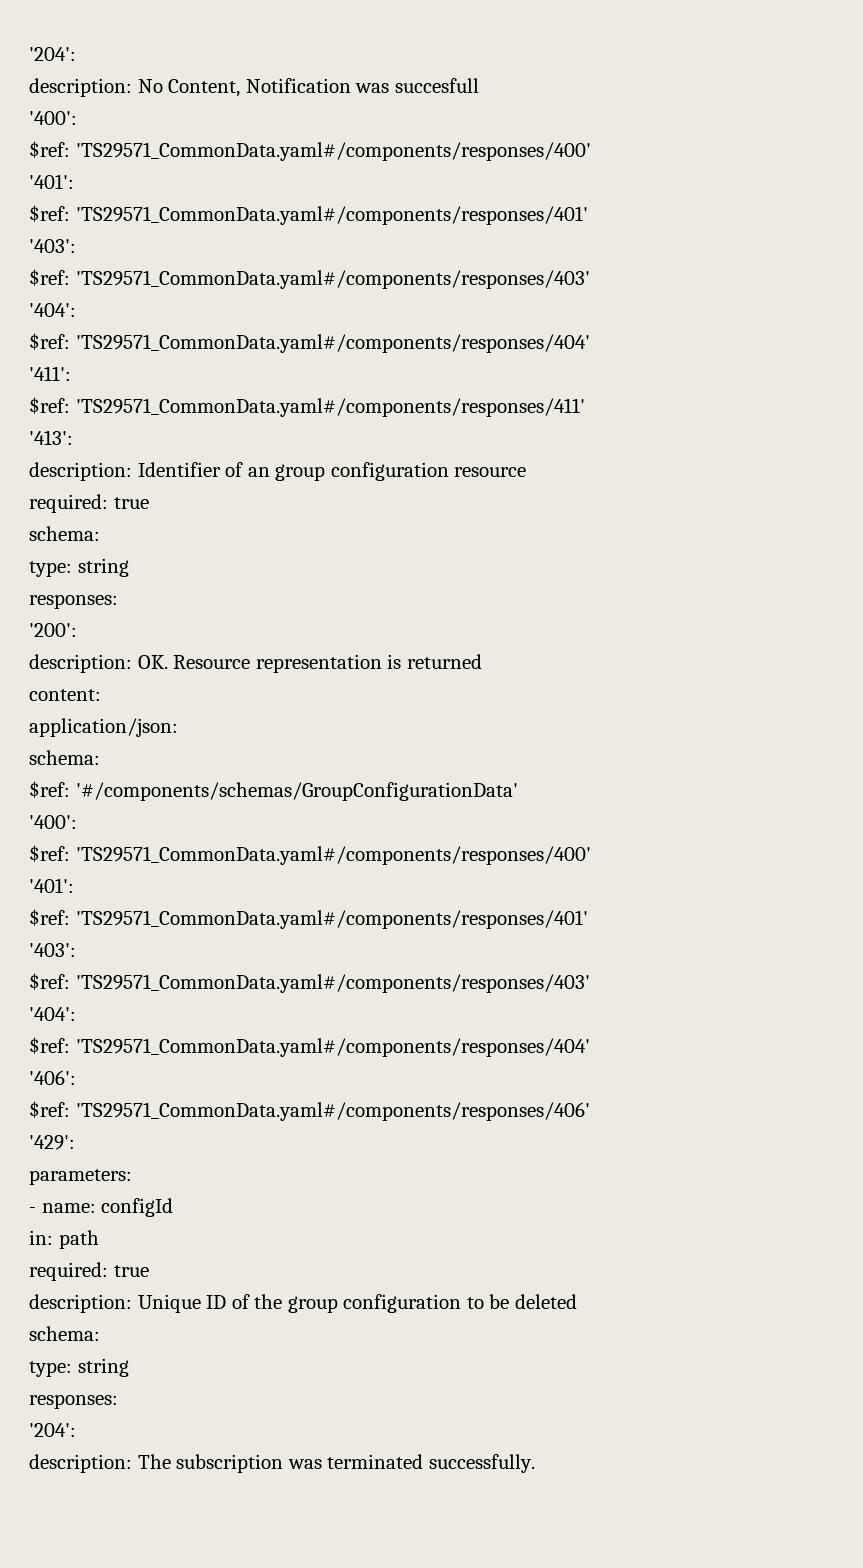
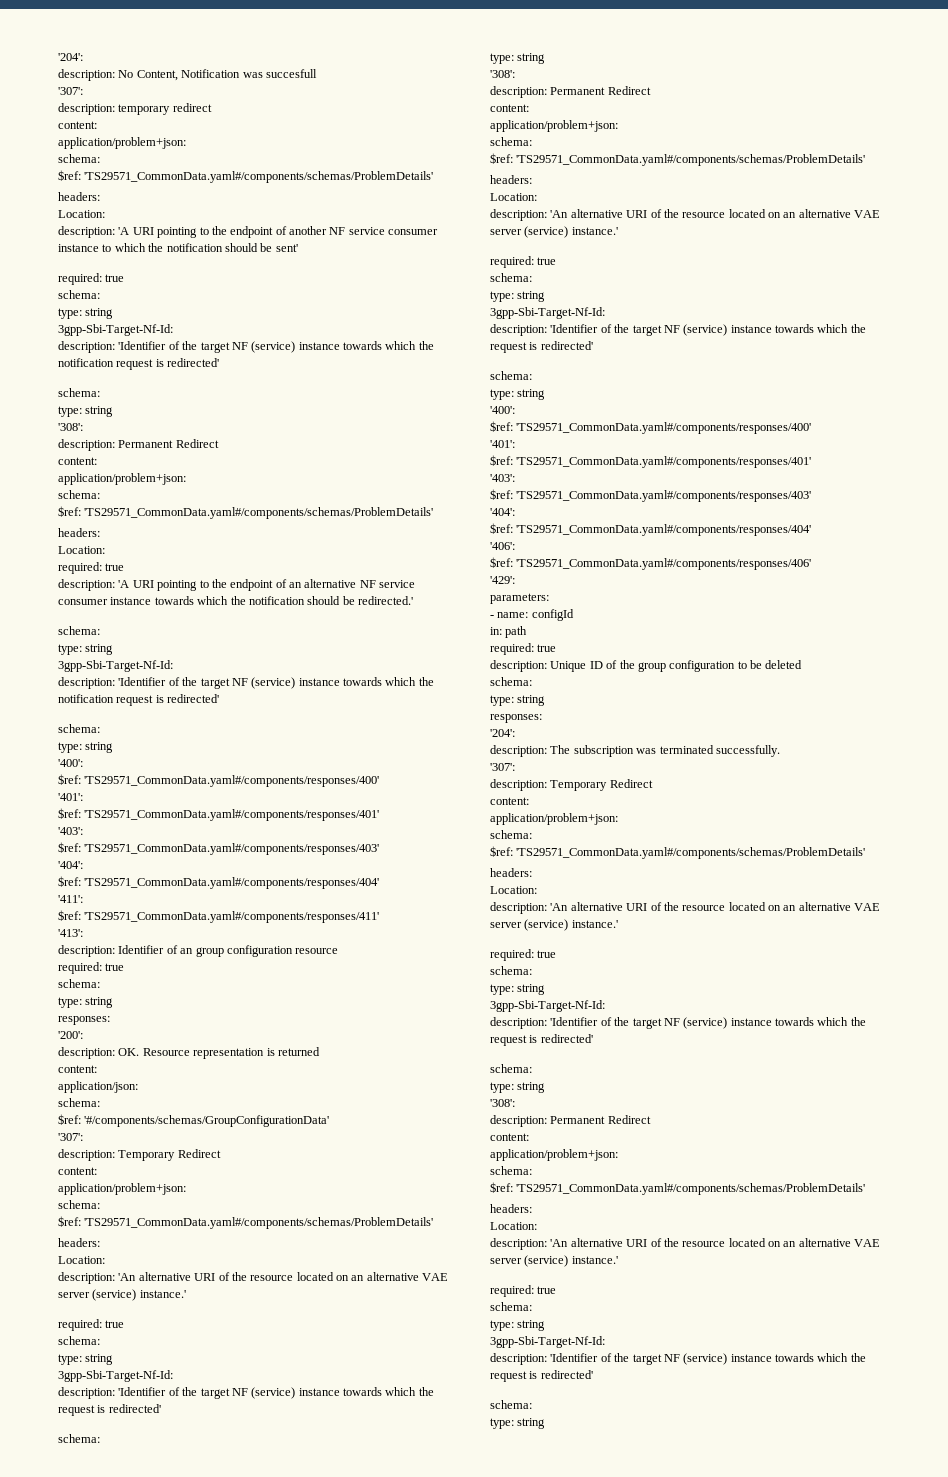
  description: No Content, Notification was succesfull
+ '307':
+ description: temporary redirect
+ content:
+ application/problem+json:
+ schema:
+ $ref: 'TS29571_CommonData.yaml#/components/schemas/ProblemDetails'
+ headers:
+ Location:
+ description: 'A URI pointing to the endpoint of another NF service consumer instance to which the notification should be sent'
+ required: true
+ schema:
+ type: string
+ 3gpp-Sbi-Target-Nf-Id:
+ description: 'Identifier of the target NF (service) instance towards which the notification request is redirected'
+ schema:
+ type: string
+ '308':
+ description: Permanent Redirect
+ content:
+ application/problem+json:
+ schema:
+ $ref: 'TS29571_CommonData.yaml#/components/schemas/ProblemDetails'
+ headers:
+ Location:
+ required: true
+ description: 'A URI pointing to the endpoint of an alternative NF service consumer instance towards which the notification should be redirected.'
+ schema:
+ type: string
+ 3gpp-Sbi-Target-Nf-Id:
+ description: 'Identifier of the target NF (service) instance towards which the notification request is redirected'
+ schema:
+ type: string
  $ref: '#/components/schemas/GroupConfigurationData'
+ '307':
+ description: Temporary Redirect
+ content:
+ application/problem+json:
+ schema:
+ $ref: 'TS29571_CommonData.yaml#/components/schemas/ProblemDetails'
+ headers:
+ Location:
+ description: 'An alternative URI of the resource located on an alternative VAE server (service) instance.'
+ required: true
+ schema:
+ type: string
+ 3gpp-Sbi-Target-Nf-Id:
+ description: 'Identifier of the target NF (service) instance towards which the request is redirected'
+ schema:
+ type: string
+ '308':
+ description: Permanent Redirect
+ content:
+ application/problem+json:
+ schema:
+ $ref: 'TS29571_CommonData.yaml#/components/schemas/ProblemDetails'
+ headers:
+ Location:
+ description: 'An alternative URI of the resource located on an alternative VAE server (service) instance.'
+ required: true
+ schema:
+ type: string
+ 3gpp-Sbi-Target-Nf-Id:
+ description: 'Identifier of the target NF (service) instance towards which the request is redirected'
+ schema:
+ type: string
  description: The subscription was terminated successfully.
+ '307':
+ description: Temporary Redirect
+ content:
+ application/problem+json:
+ schema:
+ $ref: 'TS29571_CommonData.yaml#/components/schemas/ProblemDetails'
+ headers:
+ Location:
+ description: 'An alternative URI of the resource located on an alternative VAE server (service) instance.'
+ required: true
+ schema:
+ type: string
+ 3gpp-Sbi-Target-Nf-Id:
+ description: 'Identifier of the target NF (service) instance towards which the request is redirected'
+ schema:
+ type: string
+ '308':
+ description: Permanent Redirect
+ content:
+ application/problem+json:
+ schema:
+ $ref: 'TS29571_CommonData.yaml#/components/schemas/ProblemDetails'
+ headers:
+ Location:
+ description: 'An alternative URI of the resource located on an alternative VAE server (service) instance.'
+ required: true
+ schema:
+ type: string
+ 3gpp-Sbi-Target-Nf-Id:
+ description: 'Identifier of the target NF (service) instance towards which the request is redirected'
+ schema:
+ type: string

